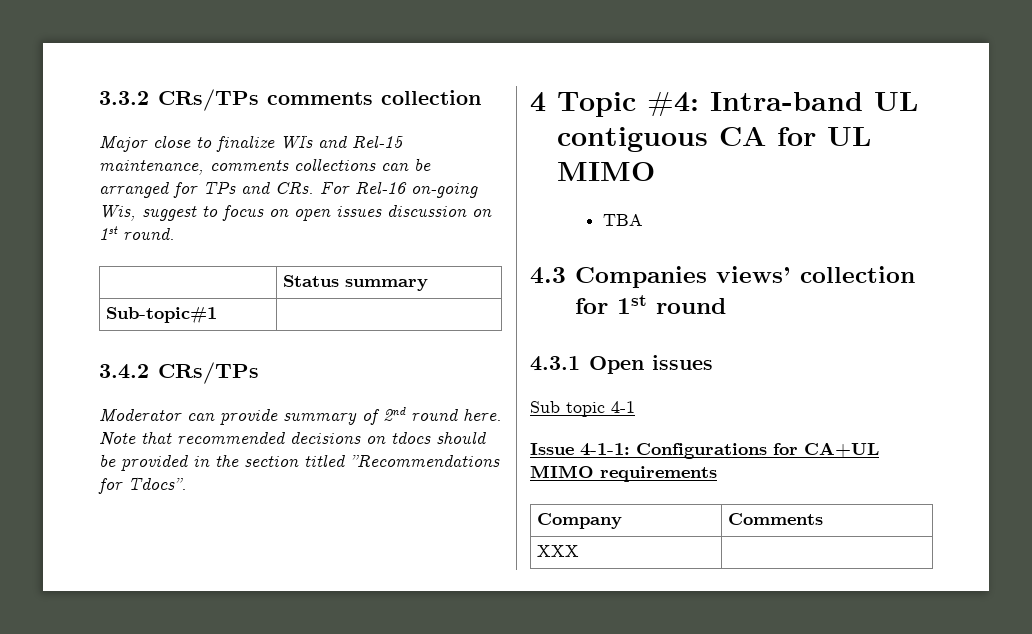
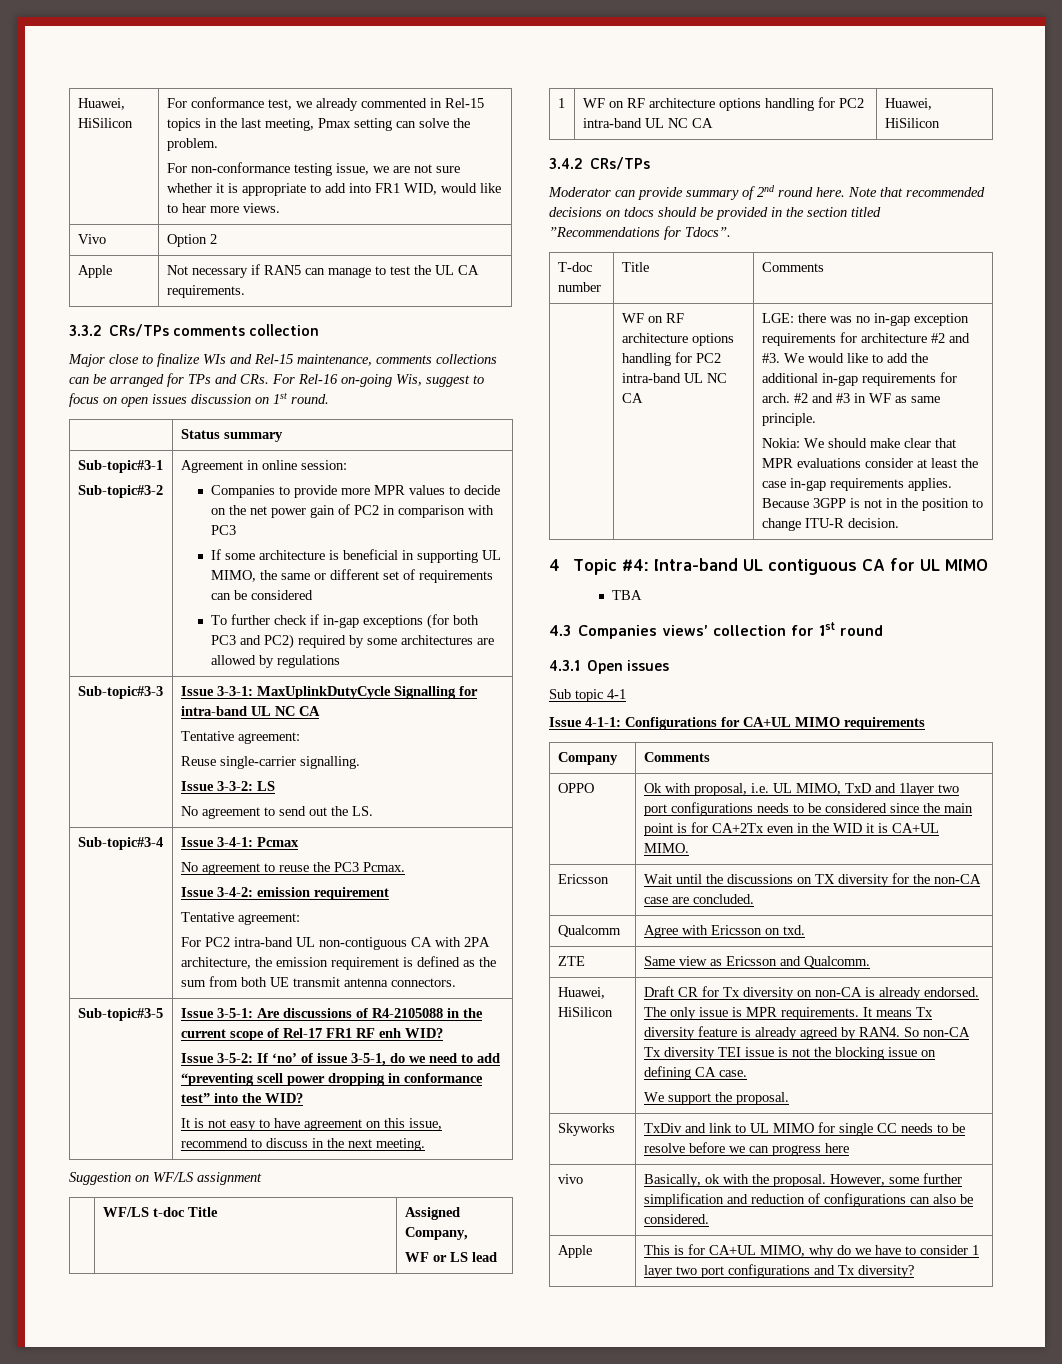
+ Huawei, HiSilicon | For conformance test, we already commented in Rel-15 topics in the last meeting, Pmax setting can solve the problem.
+ For non-conformance testing issue, we are not sure whether it is appropriate to add into FR1 WID, would like to hear more views.
+ Vivo | Option 2
+ Apple | Not necessary if RAN5 can manage to test the UL CA requirements.
- Sub-topic#1
+ Sub-topic#3-1
+ Sub-topic#3-2 | Agreement in online session:
+ Companies to provide more MPR values to decide on the net power gain of PC2 in comparison with PC3
+ If some architecture is beneficial in supporting UL MIMO, the same or different set of requirements can be considered
+ To further check if in-gap exceptions (for both PC3 and PC2) required by some architectures are allowed by regulations
+ Sub-topic#3-3 | Issue 3-3-1: MaxUplinkDutyCycle Signalling for intra-band UL NC CA
+ Tentative agreement:
+ Reuse single-carrier signalling.
+ Issue 3-3-2: LS
+ No agreement to send out the LS.
+ Sub-topic#3-4 | Issue 3-4-1: Pcmax
+ No agreement to reuse the PC3 Pcmax.
+ Issue 3-4-2: emission requirement
+ Tentative agreement:
+ For PC2 intra-band UL non-contiguous CA with 2PA architecture, the emission requirement is defined as the sum from both UE transmit antenna connectors.
+ Sub-topic#3-5 | Issue 3-5-1: Are discussions of R4-2105088 in the current scope of Rel-17 FR1 RF enh WID?
+ Issue 3-5-2: If ‘no’ of issue 3-5-1, do we need to add “preventing scell power dropping in conformance test” into the WID?
+ It is not easy to have agreement on this issue, recommend to discuss in the next meeting.
+ Suggestion on WF/LS assignment
+ | WF/LS t-doc Title | Assigned Company,
+ WF or LS lead
+ 1 | WF on RF architecture options handling for PC2 intra-band UL NC CA | Huawei, HiSilicon
+ T-doc number | Title | Comments
+ | WF on RF architecture options handling for PC2 intra-band UL NC CA | LGE: there was no in-gap exception requirements for architecture #2 and #3. We would like to add the additional in-gap requirements for arch. #2 and #3 in WF as same principle.
+ Nokia: We should make clear that MPR evaluations consider at least the case in-gap requirements applies. Because 3GPP is not in the position to change ITU-R decision.
- XXX |
+ OPPO | Ok with proposal, i.e. UL MIMO, TxD and 1layer two port configurations needs to be considered since the main point is for CA+2Tx even in the WID it is CA+UL MIMO.
+ Ericsson | Wait until the discussions on TX diversity for the non-CA case are concluded.
+ Qualcomm | Agree with Ericsson on txd.
+ ZTE | Same view as Ericsson and Qualcomm.
+ Huawei, HiSilicon | Draft CR for Tx diversity on non-CA is already endorsed. The only issue is MPR requirements. It means Tx diversity feature is already agreed by RAN4. So non-CA Tx diversity TEI issue is not the blocking issue on defining CA case.
+ We support the proposal.
+ Skyworks | TxDiv and link to UL MIMO for single CC needs to be resolve before we can progress here
+ vivo | Basically, ok with the proposal. However, some further simplification and reduction of configurations can also be considered.
+ Apple | This is for CA+UL MIMO, why do we have to consider 1 layer two port configurations and Tx diversity?

